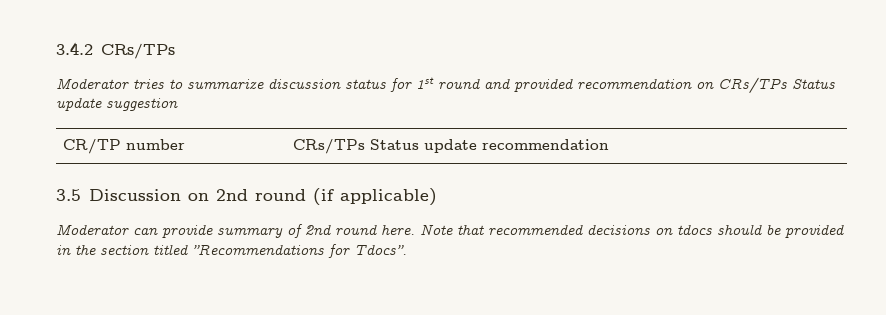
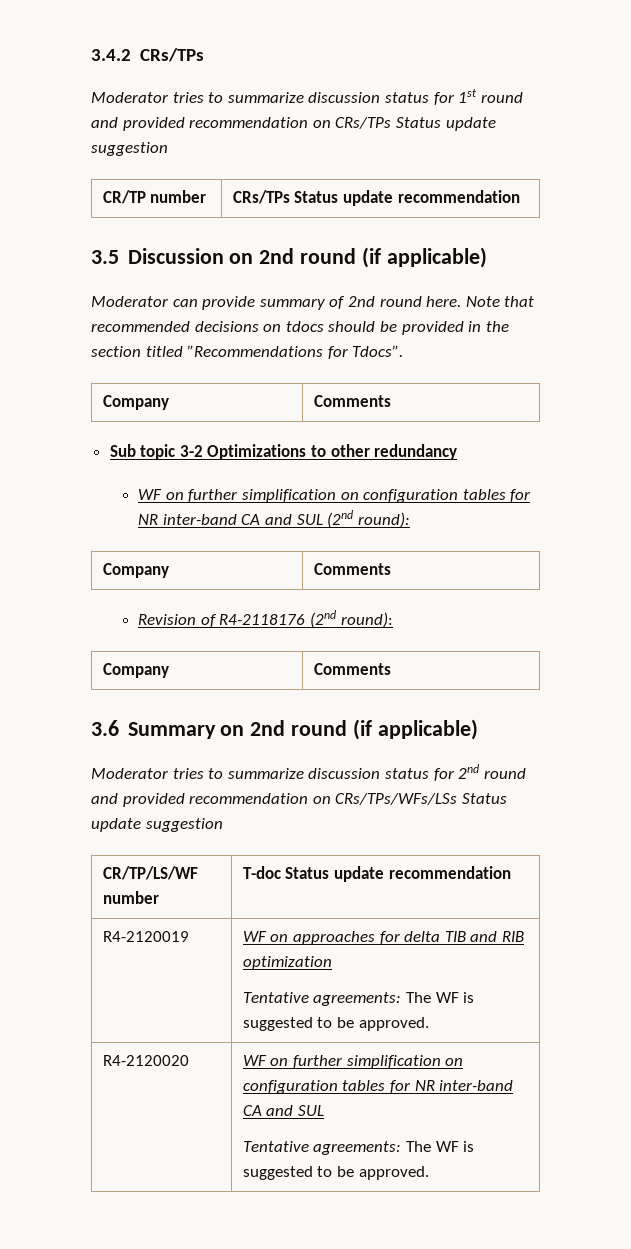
  Note that recommended decisions on tdocs should be provided in the section titled ”Recommendations for Tdocs”.
+ Company | Comments
+ Sub topic 3-2 Optimizations to other redundancy
+ WF on further simplification on configuration tables for NR inter-band CA and SUL (2nd round):
+ Company | Comments
+ Revision of R4-2118176 (2nd round):
+ Company | Comments
+ 3.6 Summary on 2nd round (if applicable)
+ Moderator tries to summarize discussion status for 2nd round and provided recommendation on CRs/TPs/WFs/LSs Status update suggestion
+ CR/TP/LS/WF number | T-doc Status update recommendation
+ R4-2120019 | WF on approaches for delta TIB and RIB optimization
+ Tentative agreements: The WF is suggested to be approved.
+ R4-2120020 | WF on further simplification on configuration tables for NR inter-band CA and SUL
+ Tentative agreements: The WF is suggested to be approved.

